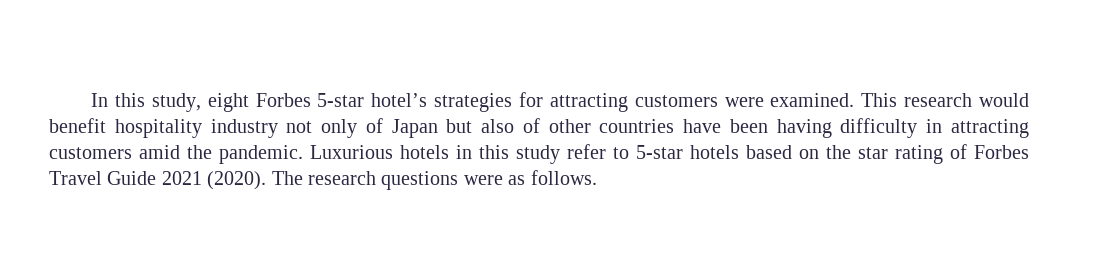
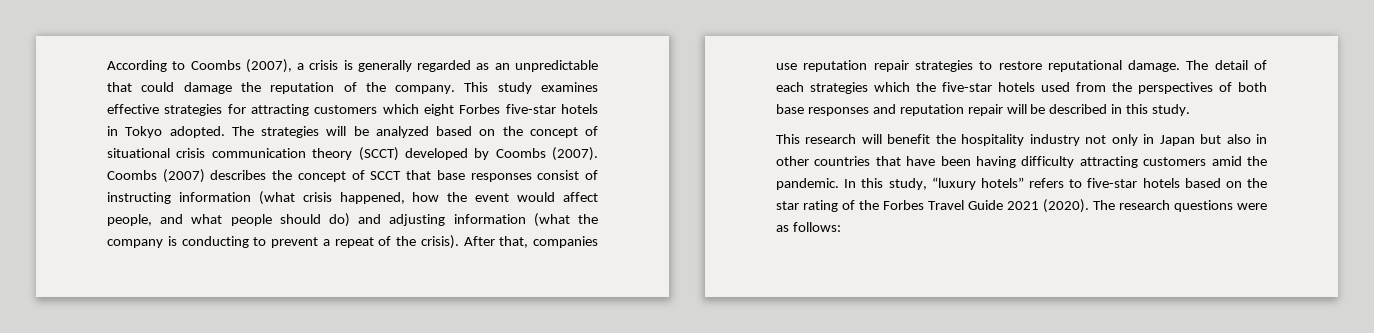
- In this study, eight Forbes 5-star hotel’s strategies for attracting customers were examined. This research would benefit hospitality industry not only of Japan but also of other countries have been having difficulty in attracting customers amid the pandemic.
+ According to Coombs (2007), a crisis is generally regarded as an unpredictable that could damage the reputation of the company. This study examines effective strategies for attracting customers which eight Forbes five-star hotels in Tokyo adopted. The strategies will be analyzed based on the concept of situational crisis communication theory (SCCT) developed by Coombs (2007). Coombs (2007) describes the concept of SCCT that base responses consist of instructing information (what crisis happened, how the event would affect people, and what people should do) and adjusting information (what the company is conducting to prevent a repeat of the crisis). After that, companies use reputation repair strategies to restore reputational damage. The detail of each strategies which the five-star hotels used from the perspectives of both base responses and reputation repair will be described in this study.
+ This research will benefit the hospitality industry not only in Japan but also in other countries that have been having difficulty attracting customers amid the pandemic.
- Luxurious hotels in this study refer to 5-star hotels based on the star rating of Forbes Travel Guide 2021 (2020).
+ In this study, “luxury hotels” refers to five-star hotels based on the star rating of the Forbes Travel Guide 2021 (2020).
- The research questions were as follows.
+ The research questions were as follows:

